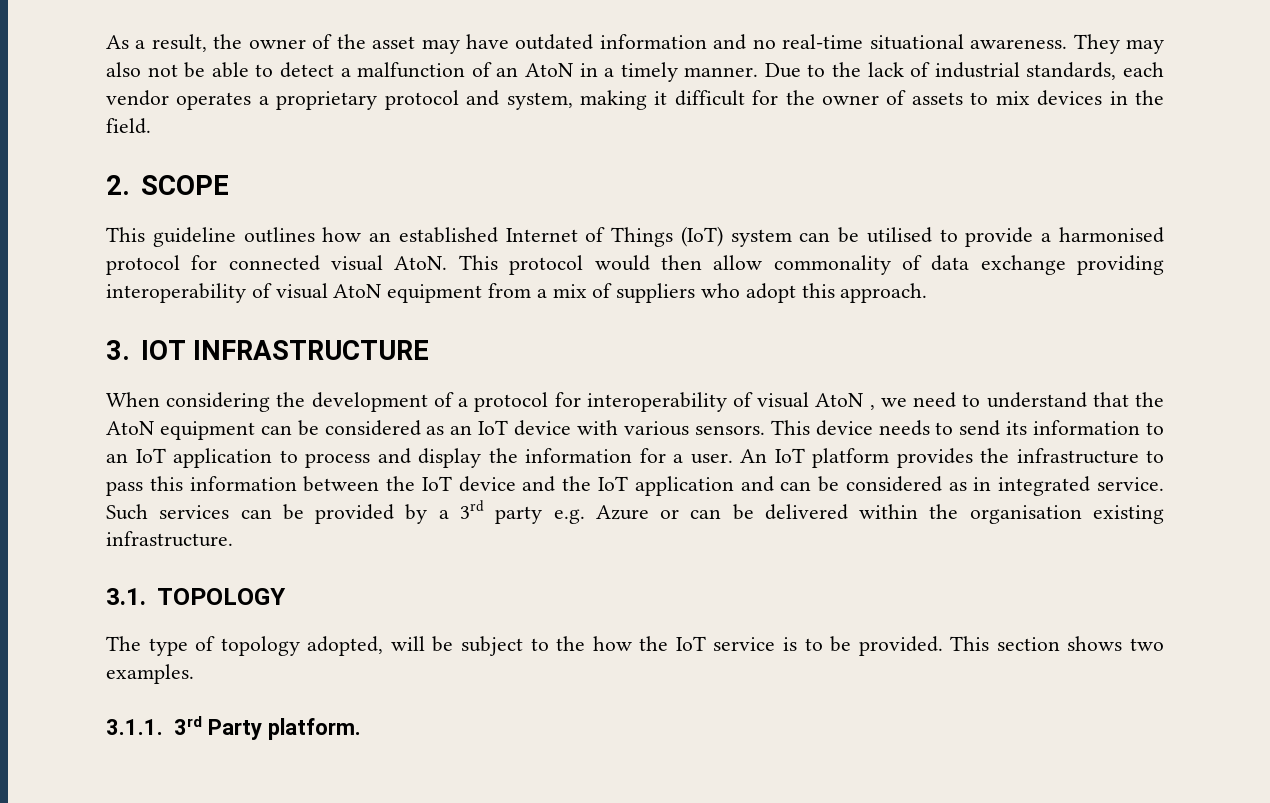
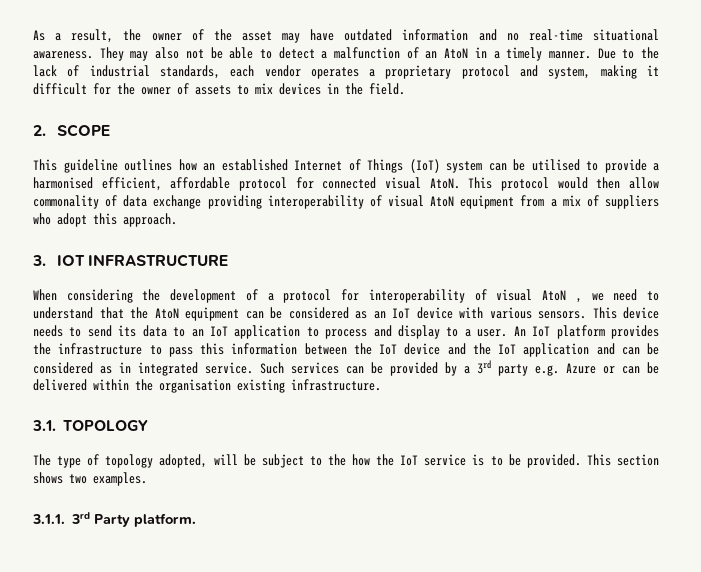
- This guideline outlines how an established Internet of Things (IoT) system can be utilised to provide a harmonised protocol for connected visual AtoN.
+ This guideline outlines how an established Internet of Things (IoT) system can be utilised to provide a harmonised efficient, affordable protocol for connected visual AtoN.
- This device needs to send its information to an IoT application to process and display the information for a user.
+ This device needs to send its data to an IoT application to process and display to a user.

